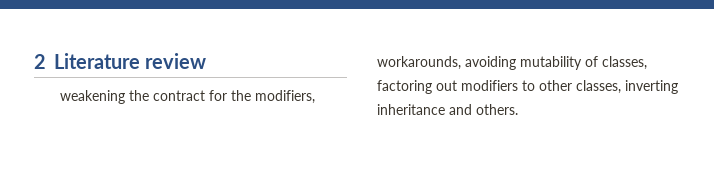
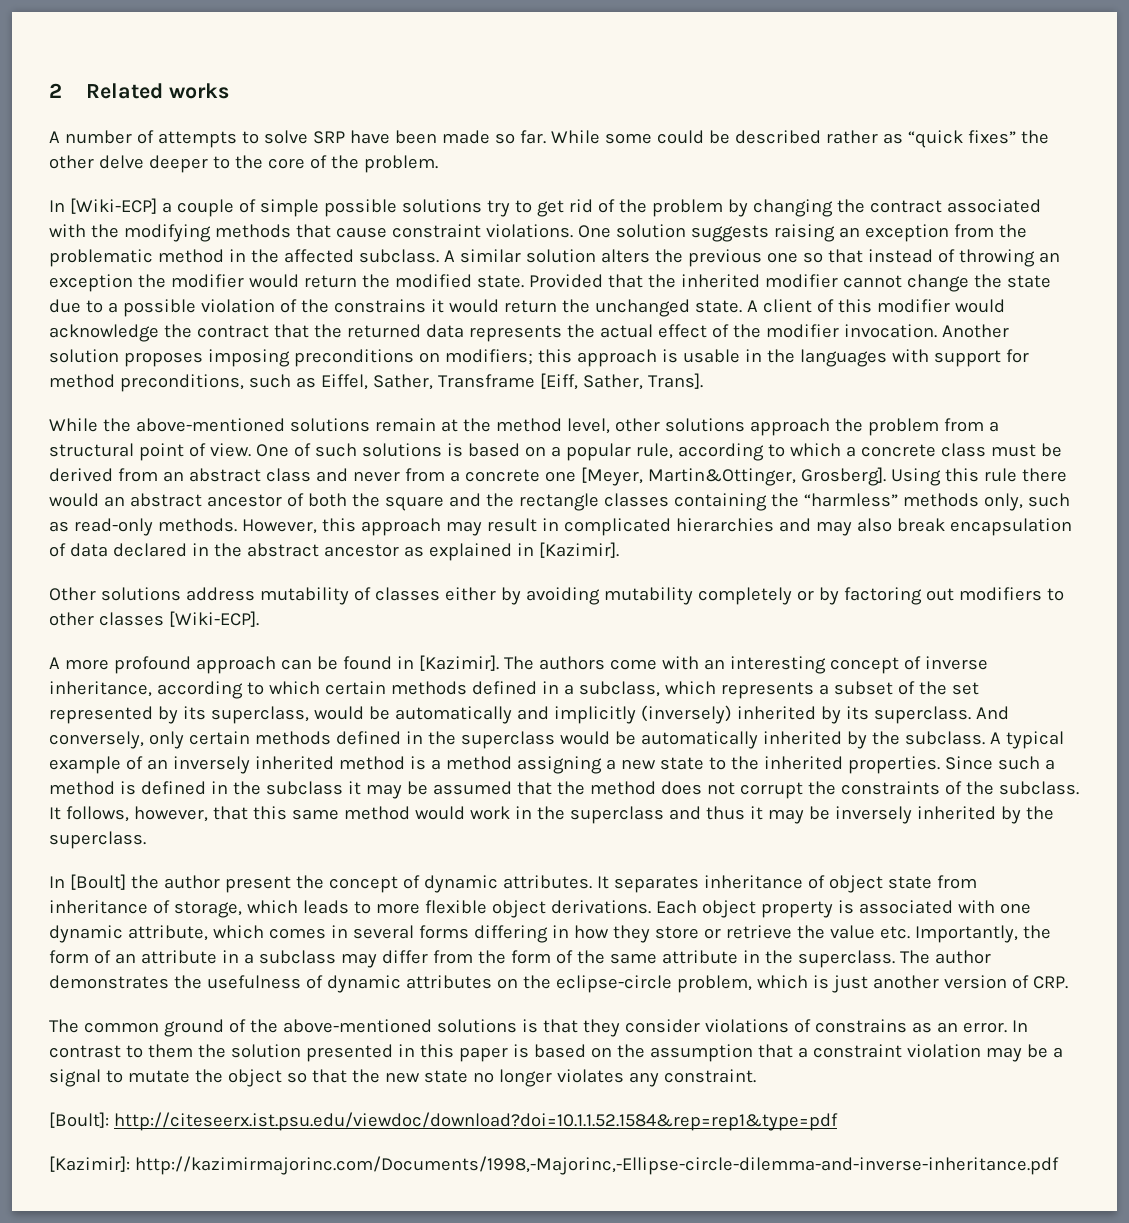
- 2 Literature review
- weakening the contract for the modifiers, workarounds, avoiding mutability of classes, factoring out modifiers to other classes, inverting inheritance and others.
+ 2 Related works
+ A number of attempts to solve SRP have been made so far. While some could be described rather as “quick fixes” the other delve deeper to the core of the problem.
+ In [Wiki-ECP] a couple of simple possible solutions try to get rid of the problem by changing the contract associated with the modifying methods that cause constraint violations. One solution suggests raising an exception from the problematic method in the affected subclass. A similar solution alters the previous one so that instead of throwing an exception the modifier would return the modified state. Provided that the inherited modifier cannot change the state due to a possible violation of the constrains it would return the unchanged state. A client of this modifier would acknowledge the contract that the returned data represents the actual effect of the modifier invocation. Another solution proposes imposing preconditions on modifiers; this approach is usable in the languages with support for method preconditions, such as Eiffel, Sather, Transframe [Eiff, Sather, Trans].
+ While the above-mentioned solutions remain at the method level, other solutions approach the problem from a structural point of view. One of such solutions is based on a popular rule, according to which a concrete class must be derived from an abstract class and never from a concrete one [Meyer, Martin&Ottinger, Grosberg]. Using this rule there would an abstract ancestor of both the square and the rectangle classes containing the “harmless” methods only, such as read-only methods. However, this approach may result in complicated hierarchies and may also break encapsulation of data declared in the abstract ancestor as explained in [Kazimir].
+ Other solutions address mutability of classes either by avoiding mutability completely or by factoring out modifiers to other classes [Wiki-ECP].
+ A more profound approach can be found in [Kazimir]. The authors come with an interesting concept of inverse inheritance, according to which certain methods defined in a subclass, which represents a subset of the set represented by its superclass, would be automatically and implicitly (inversely) inherited by its superclass. And conversely, only certain methods defined in the superclass would be automatically inherited by the subclass. A typical example of an inversely inherited method is a method assigning a new state to the inherited properties. Since such a method is defined in the subclass it may be assumed that the method does not corrupt the constraints of the subclass. It follows, however, that this same method would work in the superclass and thus it may be inversely inherited by the superclass.
+ In [Boult] the author present the concept of dynamic attributes. It separates inheritance of object state from inheritance of storage, which leads to more flexible object derivations. Each object property is associated with one dynamic attribute, which comes in several forms differing in how they store or retrieve the value etc. Importantly, the form of an attribute in a subclass may differ from the form of the same attribute in the superclass. The author demonstrates the usefulness of dynamic attributes on the eclipse-circle problem, which is just another version of CRP.
+ The common ground of the above-mentioned solutions is that they consider violations of constrains as an error. In contrast to them the solution presented in this paper is based on the assumption that a constraint violation may be a signal to mutate the object so that the new state no longer violates any constraint.
+ [Boult]: http://citeseerx.ist.psu.edu/viewdoc/download?doi=10.1.1.52.1584&rep=rep1&type=pdf
+ [Kazimir]: http://kazimirmajorinc.com/Documents/1998,-Majorinc,-Ellipse-circle-dilemma-and-inverse-inheritance.pdf

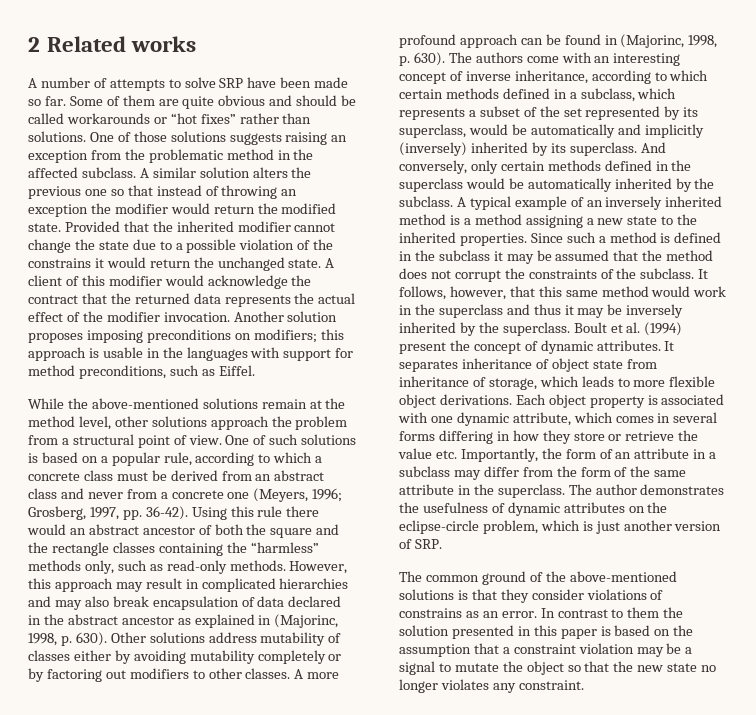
- While some could be described rather as “quick fixes” the other delve deeper to the core of the problem.
- In [Wiki-ECP] a couple of simple possible solutions try to get rid of the problem by changing the contract associated with the modifying methods that cause constraint violations. One solution suggests raising an exception from the problematic method in the affected subclass.
+ Some of them are quite obvious and should be called workarounds or “hot fixes” rather than solutions. One of those solutions suggests raising an exception from the problematic method in the affected subclass.
- Another solution proposes imposing preconditions on modifiers; this approach is usable in the languages with support for method preconditions, such as Eiffel, Sather, Transframe [Eiff, Sather, Trans].
+ Another solution proposes imposing preconditions on modifiers; this approach is usable in the languages with support for method preconditions, such as Eiffel.
- One of such solutions is based on a popular rule, according to which a concrete class must be derived from an abstract class and never from a concrete one [Meyer, Martin&Ottinger, Grosberg].
+ One of such solutions is based on a popular rule, according to which a concrete class must be derived from an abstract class and never from a concrete one (Meyers, 1996; Grosberg, 1997, pp. 36-42).
- However, this approach may result in complicated hierarchies and may also break encapsulation of data declared in the abstract ancestor as explained in [Kazimir].
- Other solutions address mutability of classes either by avoiding mutability completely or by factoring out modifiers to other classes [Wiki-ECP].
- A more profound approach can be found in [Kazimir].
+ However, this approach may result in complicated hierarchies and may also break encapsulation of data declared in the abstract ancestor as explained in (Majorinc, 1998, p. 630). Other solutions address mutability of classes either by avoiding mutability completely or by factoring out modifiers to other classes. A more profound approach can be found in (Majorinc, 1998, p. 630).
- It follows, however, that this same method would work in the superclass and thus it may be inversely inherited by the superclass.
- In [Boult] the author present the concept of dynamic attributes.
+ It follows, however, that this same method would work in the superclass and thus it may be inversely inherited by the superclass. Boult et al. (1994) present the concept of dynamic attributes.
- The author demonstrates the usefulness of dynamic attributes on the eclipse-circle problem, which is just another version of CRP.
+ The author demonstrates the usefulness of dynamic attributes on the eclipse-circle problem, which is just another version of SRP.
- [Boult]: http://citeseerx.ist.psu.edu/viewdoc/download?doi=10.1.1.52.1584&rep=rep1&type=pdf
- [Kazimir]: http://kazimirmajorinc.com/Documents/1998,-Majorinc,-Ellipse-circle-dilemma-and-inverse-inheritance.pdf

